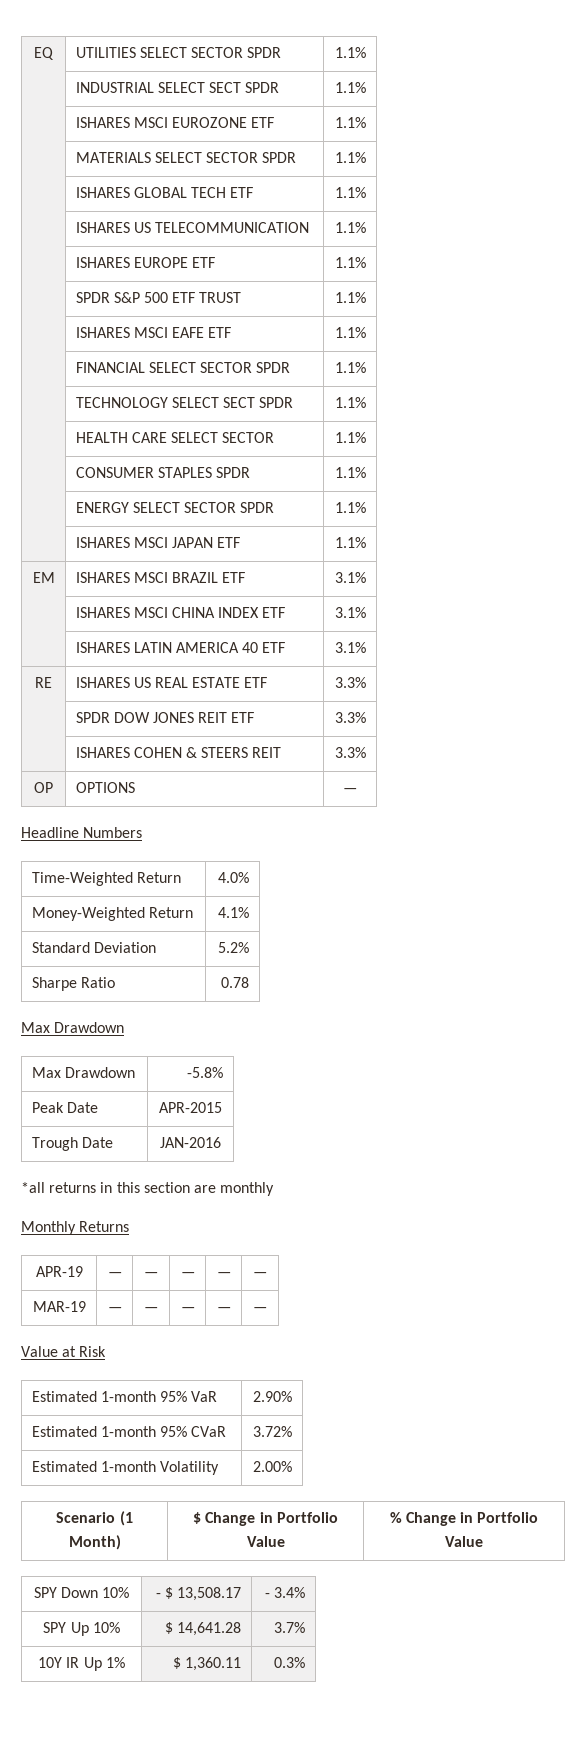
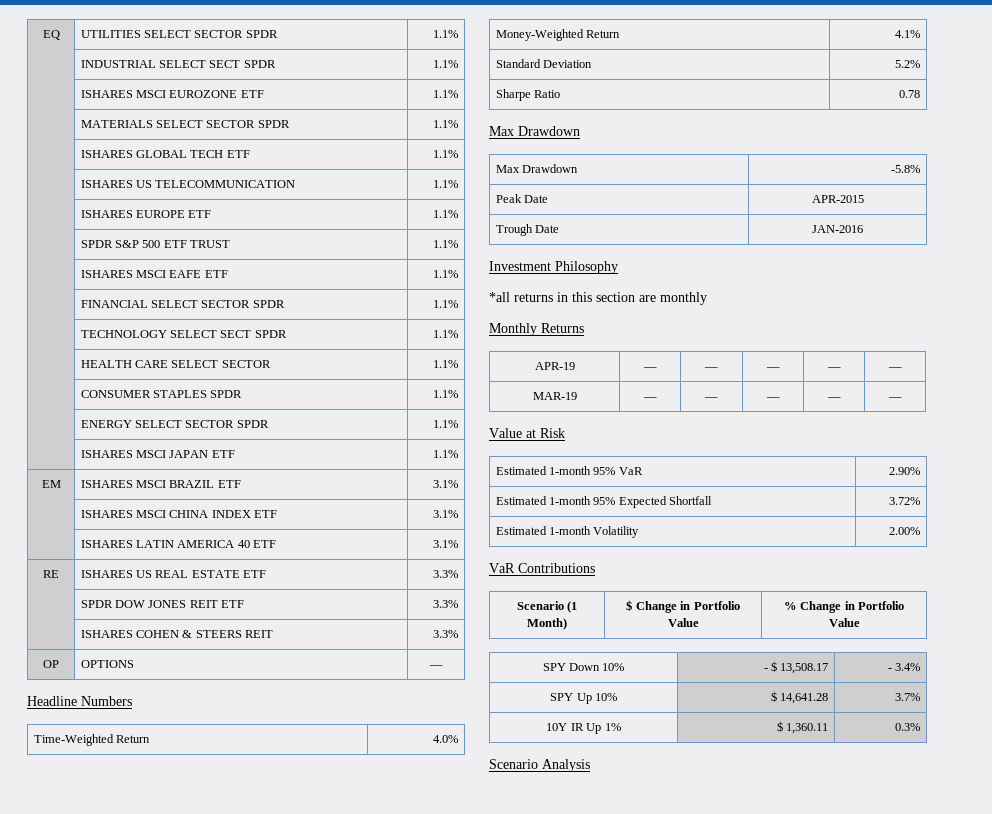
+ Investment Philosophy
- Estimated 1-month 95% CVaR | 3.72%
+ Estimated 1-month 95% Expected Shortfall | 3.72%
+ VaR Contributions
+ Scenario Analysis

